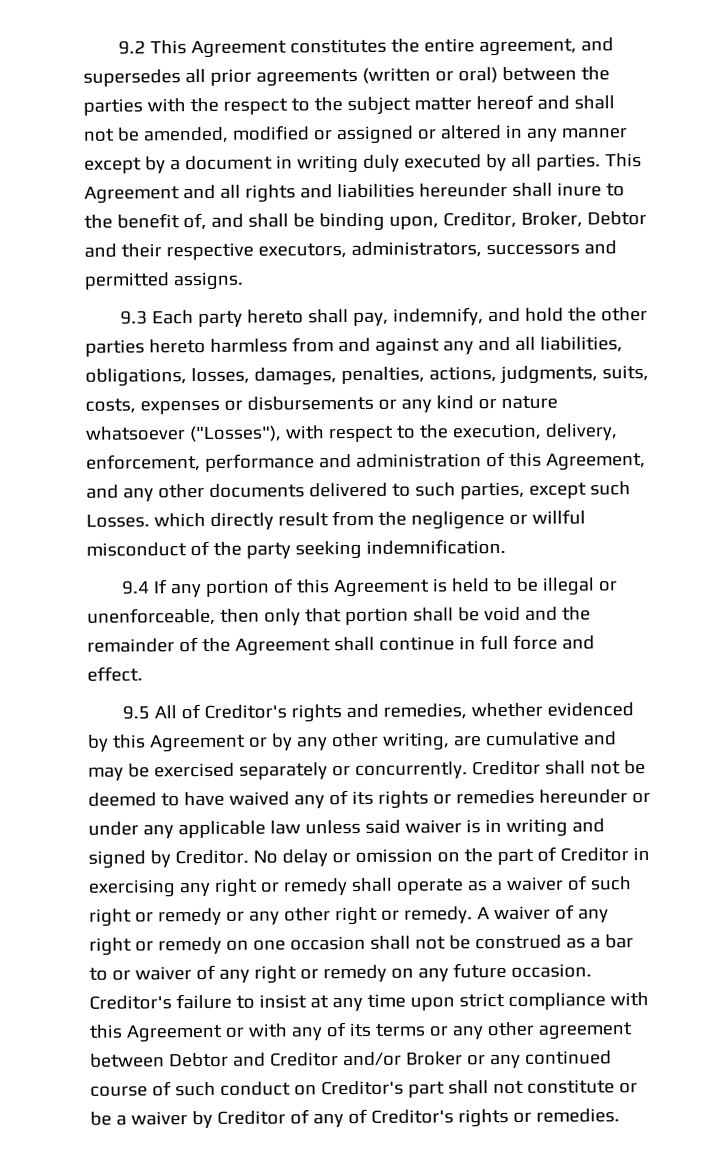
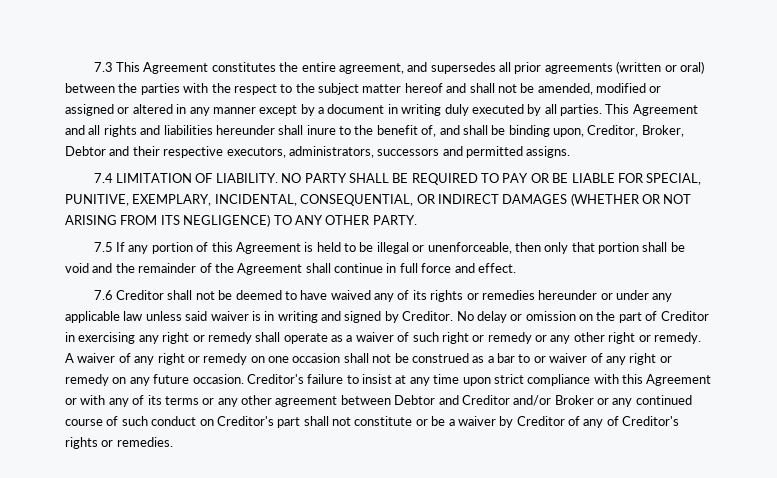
- 9.2 This Agreement constitutes the entire agreement, and supersedes all prior agreements (written or oral) between the parties with the respect to the subject matter hereof and shall not be amended, modified or assigned or altered in any manner except by a document in writing duly executed by all parties.
+ 7.3 This Agreement constitutes the entire agreement, and supersedes all prior agreements (written or oral) between the parties with the respect to the subject matter hereof and shall not be amended, modified or assigned or altered in any manner except by a document in writing duly executed by all parties.
- 9.3 Each party hereto shall pay, indemnify, and hold the other parties hereto harmless from and against any and all liabilities, obligations, losses, damages, penalties, actions, judgments, suits, costs, expenses or disbursements or any kind or nature whatsoever ("Losses"), with respect to the execution, delivery, enforcement, performance and administration of this Agreement, and any other documents delivered to such parties, except such Losses. which directly result from the negligence or willful misconduct of the party seeking indemnification.
- 9.4 If any portion of this Agreement is held to be illegal or unenforceable, then only that portion shall be void and the remainder of the Agreement shall continue in full force and effect.
+ 7.4 LIMITATION OF LIABILITY. NO PARTY SHALL BE REQUIRED TO PAY OR BE LIABLE FOR SPECIAL, PUNITIVE, EXEMPLARY, INCIDENTAL, CONSEQUENTIAL, OR INDIRECT DAMAGES (WHETHER OR NOT ARISING FROM ITS NEGLIGENCE) TO ANY OTHER PARTY.
+ 7.5 If any portion of this Agreement is held to be illegal or unenforceable, then only that portion shall be void and the remainder of the Agreement shall continue in full force and effect.
- 9.5 All of Creditor's rights and remedies, whether evidenced by this Agreement or by any other writing, are cumulative and may be exercised separately or concurrently. Creditor shall not be deemed to have waived any of its rights or remedies hereunder or under any applicable law unless said waiver is in writing and signed by Creditor.
+ 7.6 Creditor shall not be deemed to have waived any of its rights or remedies hereunder or under any applicable law unless said waiver is in writing and signed by Creditor.

